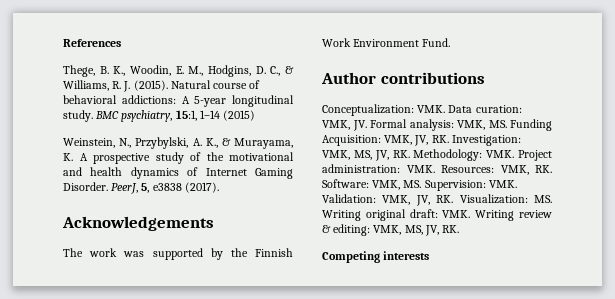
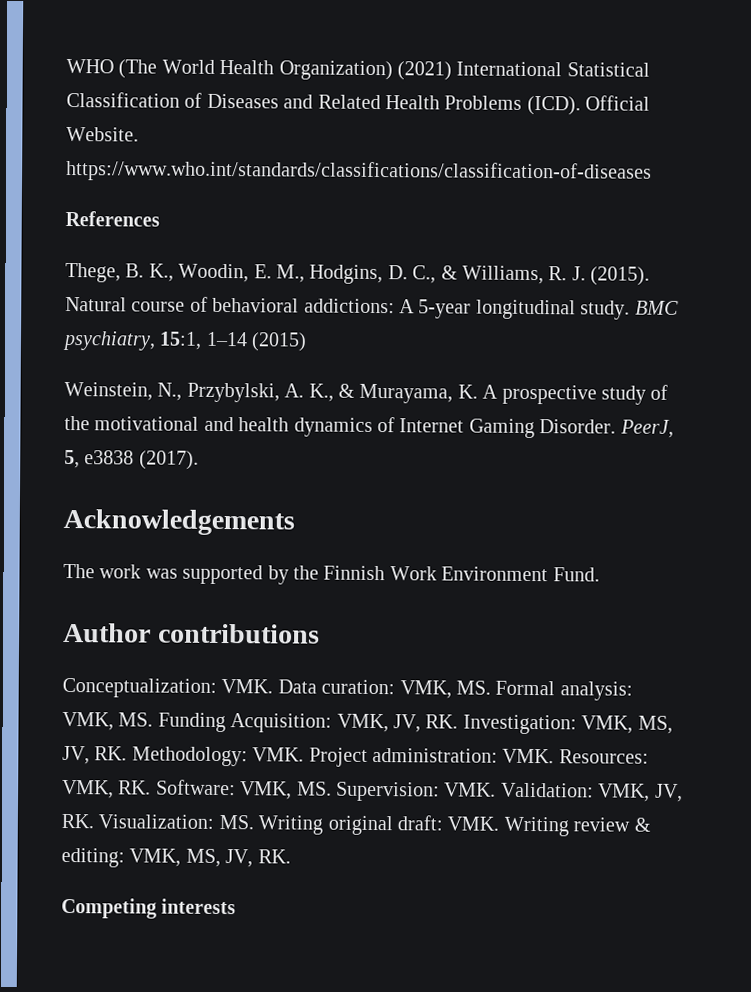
+ WHO (The World Health Organization) (2021) International Statistical Classification of Diseases and Related Health Problems (ICD). Official Website. https://www.who.int/standards/classifications/classification-of-diseases
- Conceptualization: VMK. Data curation: VMK, JV. Formal analysis: VMK, MS. Funding Acquisition: VMK, JV, RK. Investigation: VMK, MS, JV, RK. Methodology: VMK. Project administration: VMK. Resources: VMK, RK. Software: VMK, MS. Supervision: VMK. Validation: VMK, JV, RK. Visualization: MS. Writing original draft: VMK. Writing review & editing: VMK, MS, JV, RK.
+ Conceptualization: VMK. Data curation: VMK, MS. Formal analysis: VMK, MS. Funding Acquisition: VMK, JV, RK. Investigation: VMK, MS, JV, RK. Methodology: VMK. Project administration: VMK. Resources: VMK, RK. Software: VMK, MS. Supervision: VMK. Validation: VMK, JV, RK. Visualization: MS. Writing original draft: VMK. Writing review & editing: VMK, MS, JV, RK.

